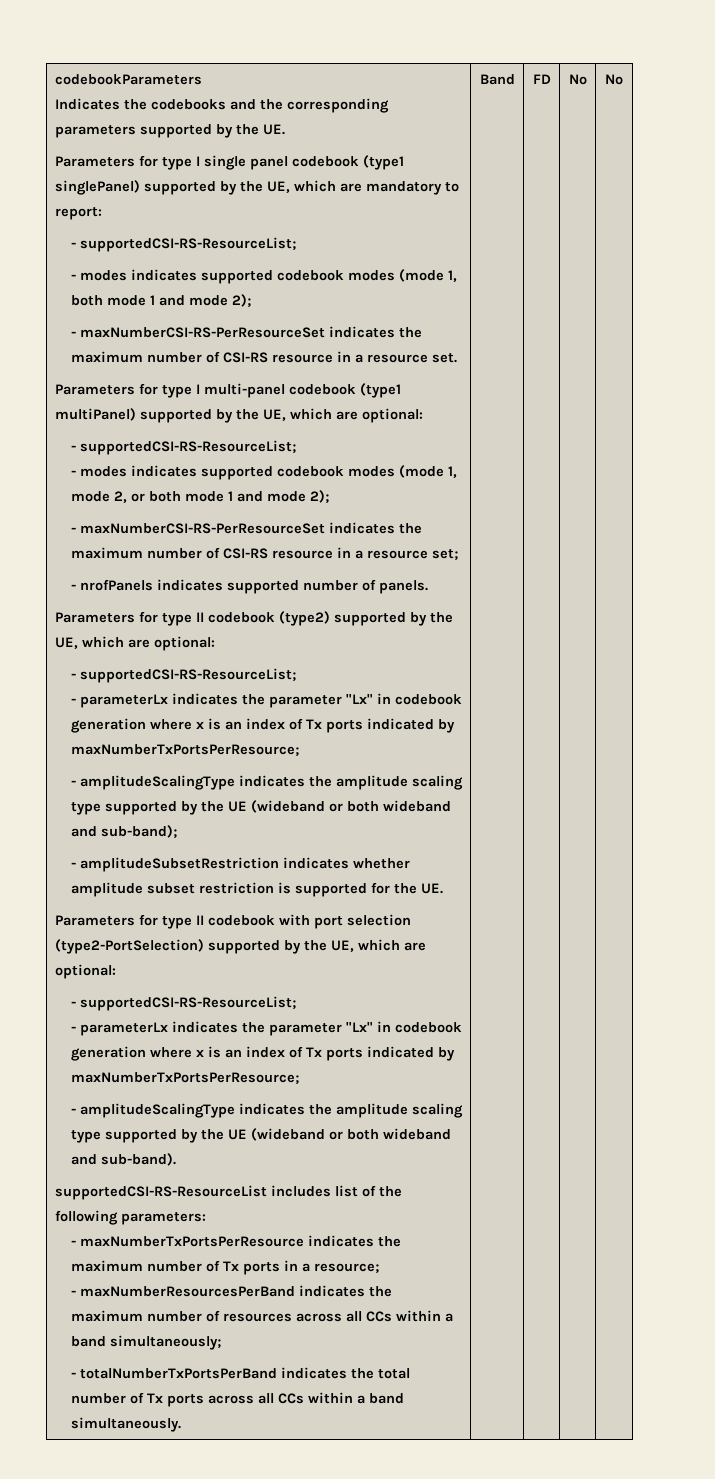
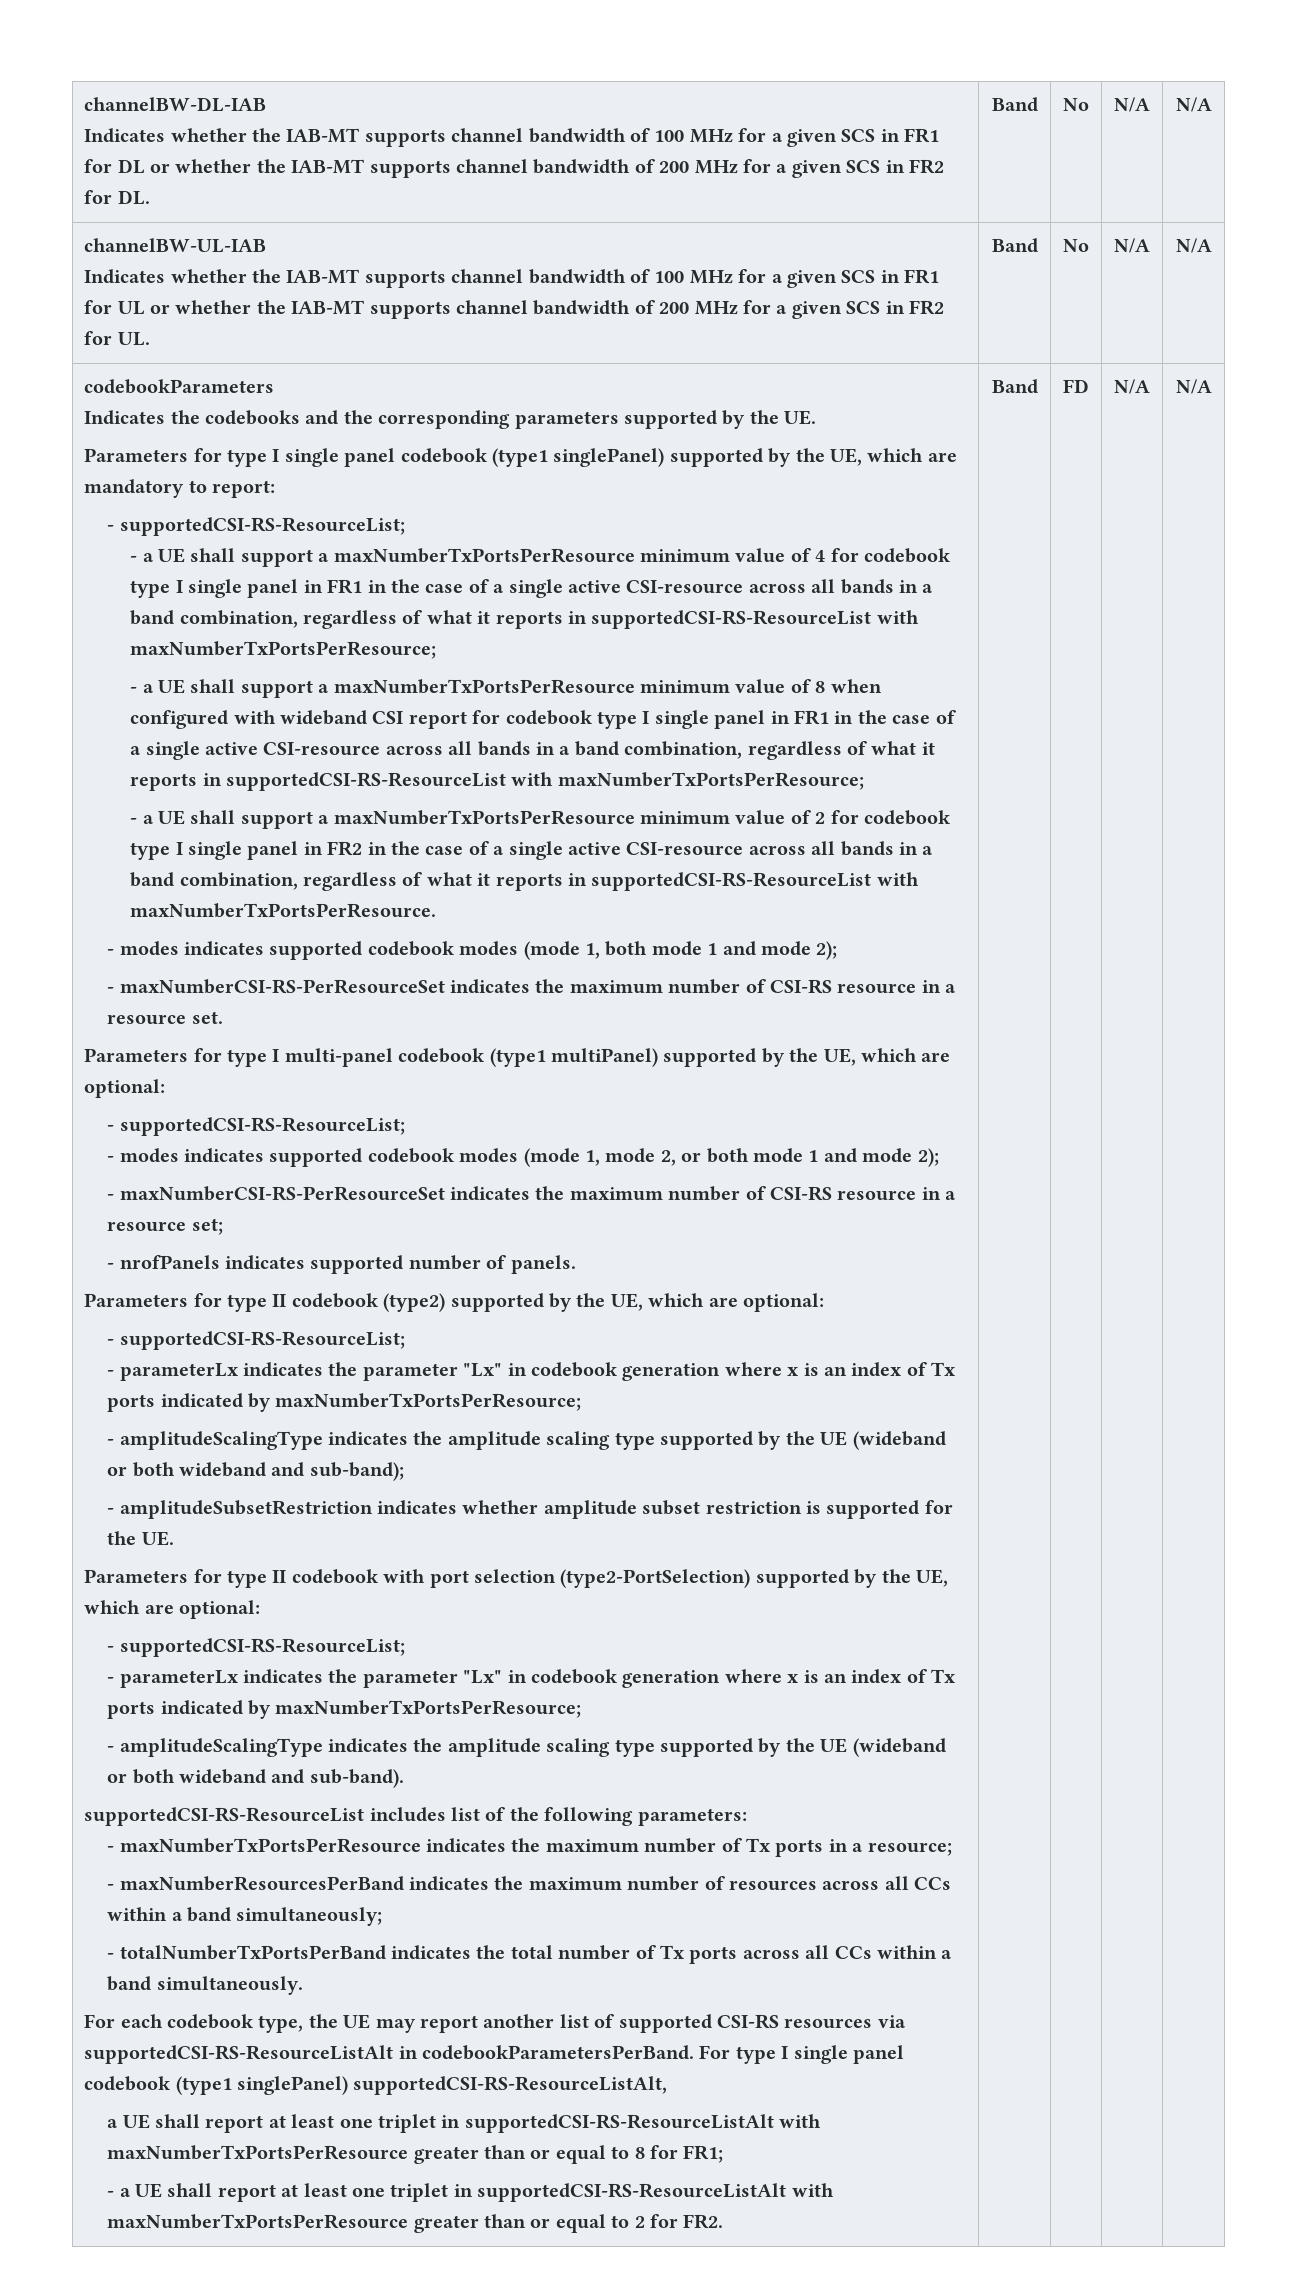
+ channelBW-DL-IAB
+ Indicates whether the IAB-MT supports channel bandwidth of 100 MHz for a given SCS in FR1 for DL or whether the IAB-MT supports channel bandwidth of 200 MHz for a given SCS in FR2 for DL. | Band | No | N/A | N/A
+ channelBW-UL-IAB
+ Indicates whether the IAB-MT supports channel bandwidth of 100 MHz for a given SCS in FR1 for UL or whether the IAB-MT supports channel bandwidth of 200 MHz for a given SCS in FR2 for UL. | Band | No | N/A | N/A
+ - a UE shall support a maxNumberTxPortsPerResource minimum value of 4 for codebook type I single panel in FR1 in the case of a single active CSI-resource across all bands in a band combination, regardless of what it reports in supportedCSI-RS-ResourceList with maxNumberTxPortsPerResource;
+ - a UE shall support a maxNumberTxPortsPerResource minimum value of 8 when configured with wideband CSI report for codebook type I single panel in FR1 in the case of a single active CSI-resource across all bands in a band combination, regardless of what it reports in supportedCSI-RS-ResourceList with maxNumberTxPortsPerResource;
+ - a UE shall support a maxNumberTxPortsPerResource minimum value of 2 for codebook type I single panel in FR2 in the case of a single active CSI-resource across all bands in a band combination, regardless of what it reports in supportedCSI-RS-ResourceList with maxNumberTxPortsPerResource.
+ For each codebook type, the UE may report another list of supported CSI-RS resources via supportedCSI-RS-ResourceListAlt in codebookParametersPerBand. For type I single panel codebook (type1 singlePanel) supportedCSI-RS-ResourceListAlt,
+ a UE shall report at least one triplet in supportedCSI-RS-ResourceListAlt with maxNumberTxPortsPerResource greater than or equal to 8 for FR1;
+ - a UE shall report at least one triplet in supportedCSI-RS-ResourceListAlt with maxNumberTxPortsPerResource greater than or equal to 2 for FR2.
- FD | No | No
+ FD | N/A | N/A

